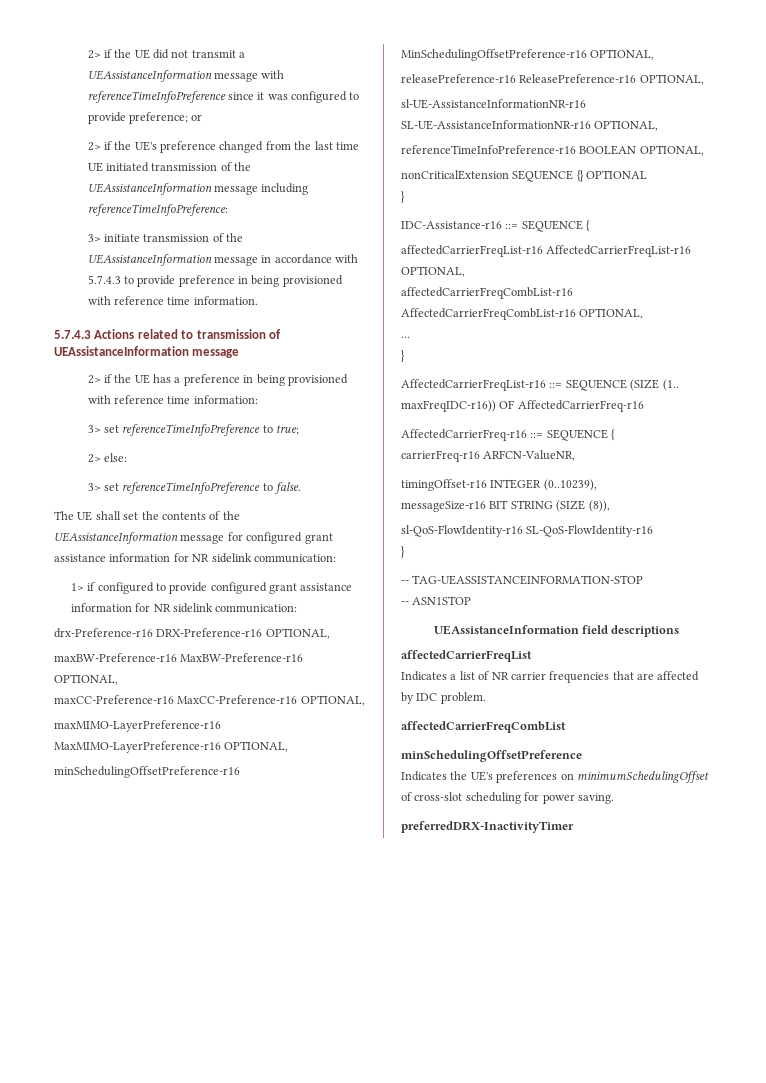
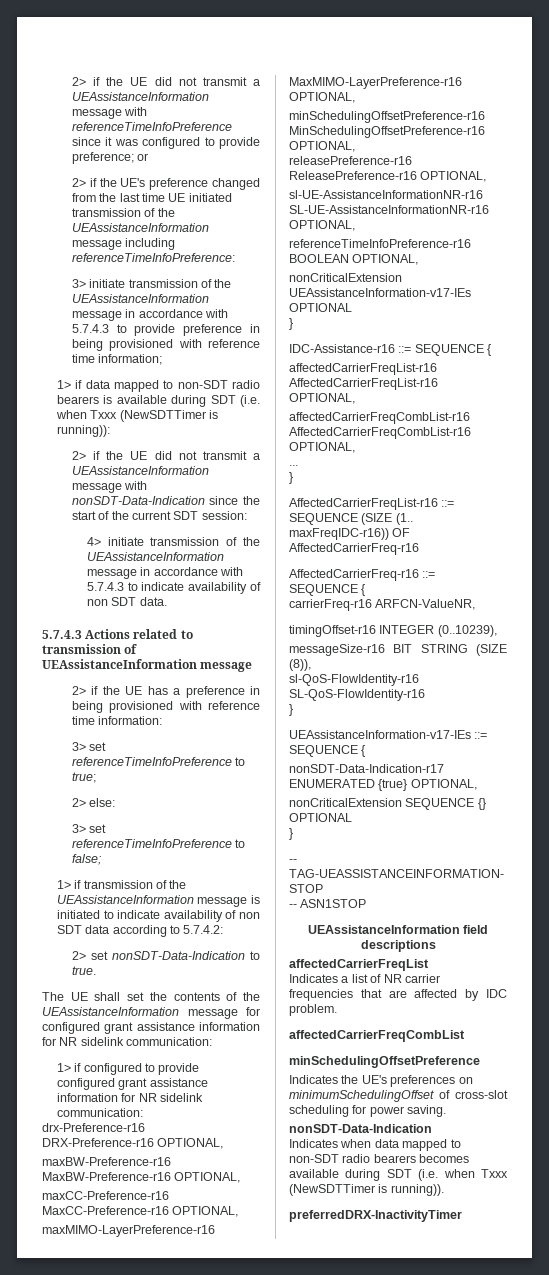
- 3> initiate transmission of the UEAssistanceInformation message in accordance with 5.7.4.3 to provide preference in being provisioned with reference time information.
+ 3> initiate transmission of the UEAssistanceInformation message in accordance with 5.7.4.3 to provide preference in being provisioned with reference time information;
+ 1> if data mapped to non-SDT radio bearers is available during SDT (i.e. when Txxx (NewSDTTimer is running)):
+ 2> if the UE did not transmit a UEAssistanceInformation message with nonSDT-Data-Indication since the start of the current SDT session:
+ 4> initiate transmission of the UEAssistanceInformation message in accordance with 5.7.4.3 to indicate availability of non SDT data.
- 3> set referenceTimeInfoPreference to false.
+ 3> set referenceTimeInfoPreference to false;
+ 1> if transmission of the UEAssistanceInformation message is initiated to indicate availability of non SDT data according to 5.7.4.2:
+ 2> set nonSDT-Data-Indication to true.
- nonCriticalExtension SEQUENCE {} OPTIONAL
+ nonCriticalExtension UEAssistanceInformation-v17-IEs OPTIONAL
+ UEAssistanceInformation-v17-IEs ::= SEQUENCE {
+ nonSDT-Data-Indication-r17 ENUMERATED {true} OPTIONAL,
+ nonCriticalExtension SEQUENCE {} OPTIONAL
+ }
  Indicates the UE's preferences on minimumSchedulingOffset of cross-slot scheduling for power saving.
+ nonSDT-Data-Indication
+ Indicates when data mapped to non-SDT radio bearers becomes available during SDT (i.e. when Txxx (NewSDTTimer is running)).

